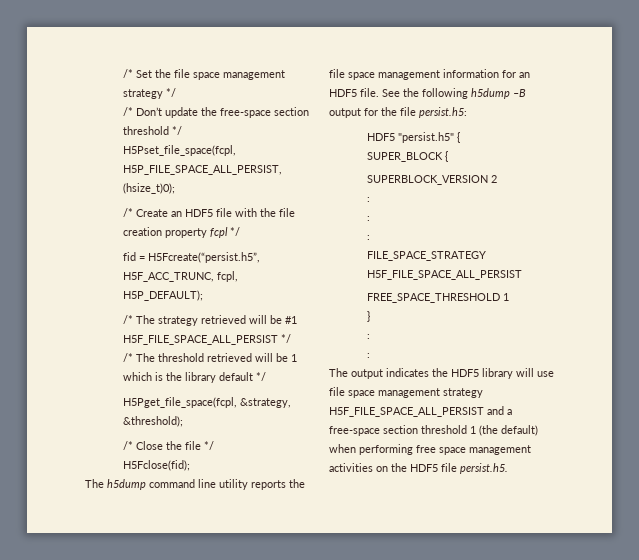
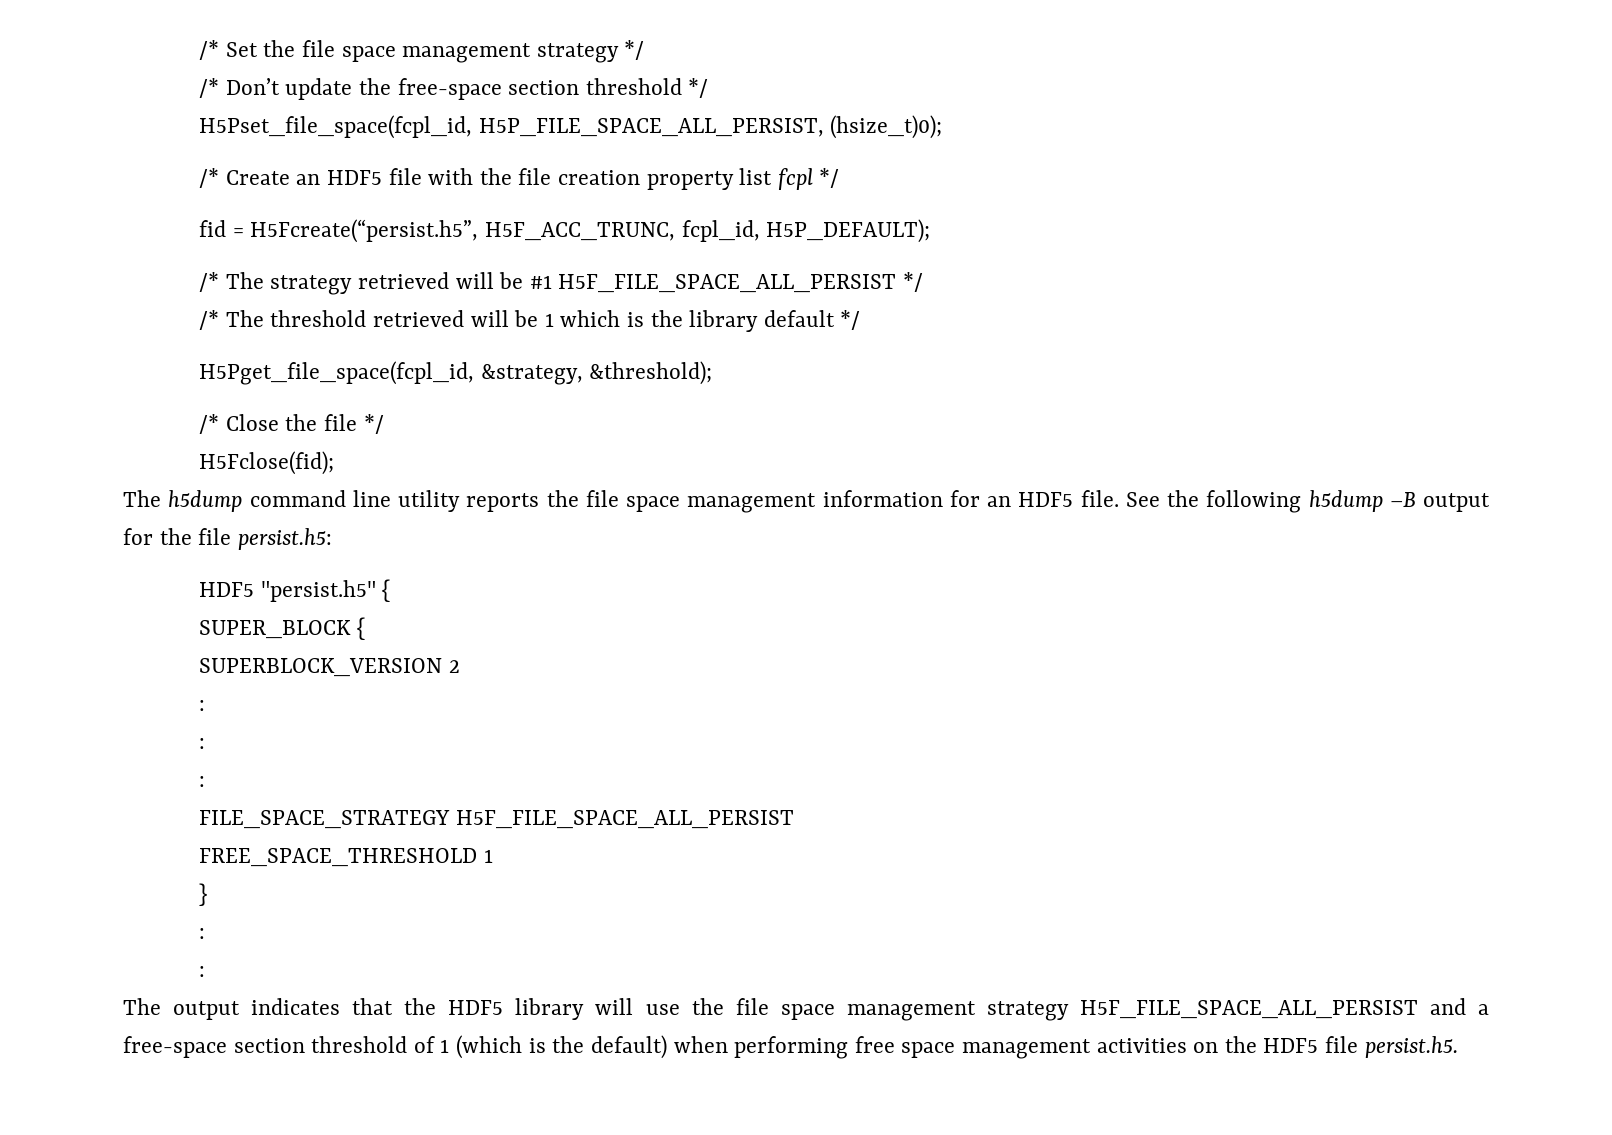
- H5Pset_file_space(fcpl, H5P_FILE_SPACE_ALL_PERSIST, (hsize_t)0);
+ H5Pset_file_space(fcpl_id, H5P_FILE_SPACE_ALL_PERSIST, (hsize_t)0);
- /* Create an HDF5 file with the file creation property fcpl */
+ /* Create an HDF5 file with the file creation property list fcpl */
- fid = H5Fcreate(“persist.h5”, H5F_ACC_TRUNC, fcpl, H5P_DEFAULT);
+ fid = H5Fcreate(“persist.h5”, H5F_ACC_TRUNC, fcpl_id, H5P_DEFAULT);
- H5Pget_file_space(fcpl, &strategy, &threshold);
+ H5Pget_file_space(fcpl_id, &strategy, &threshold);
- The output indicates the HDF5 library will use file space management strategy H5F_FILE_SPACE_ALL_PERSIST and a free-space section threshold 1 (the default) when performing free space management activities on the HDF5 file persist.h5.
+ The output indicates that the HDF5 library will use the file space management strategy H5F_FILE_SPACE_ALL_PERSIST and a free-space section threshold of 1 (which is the default) when performing free space management activities on the HDF5 file persist.h5.

